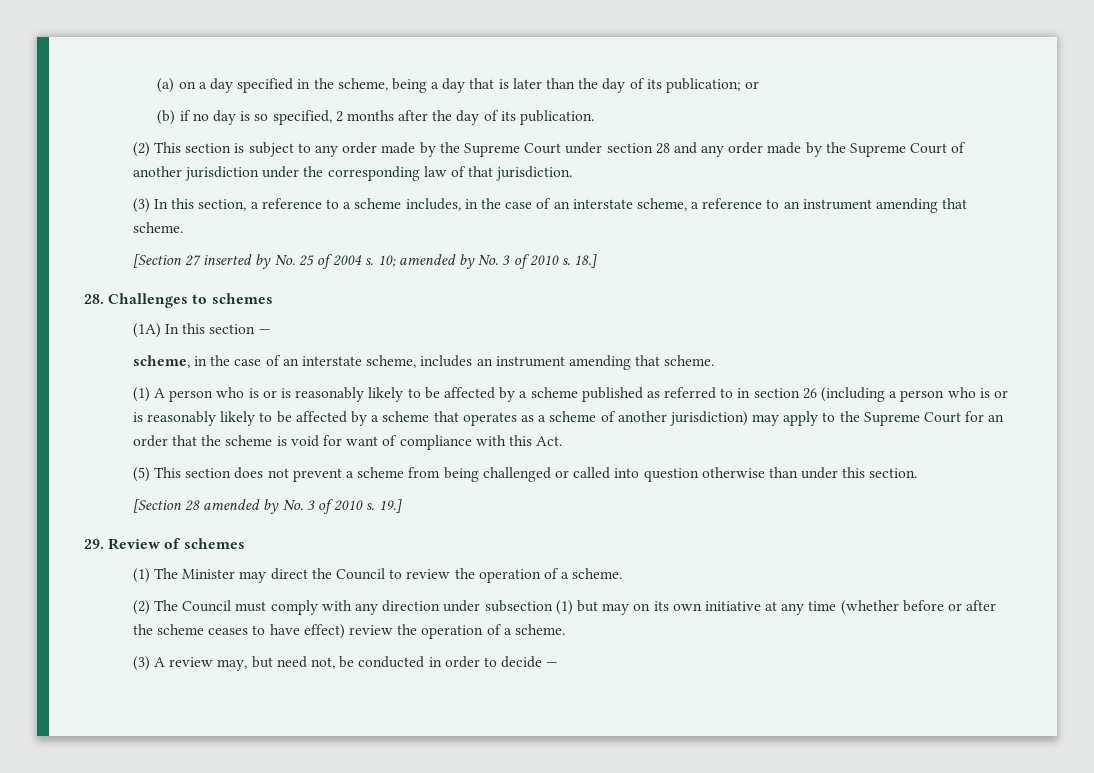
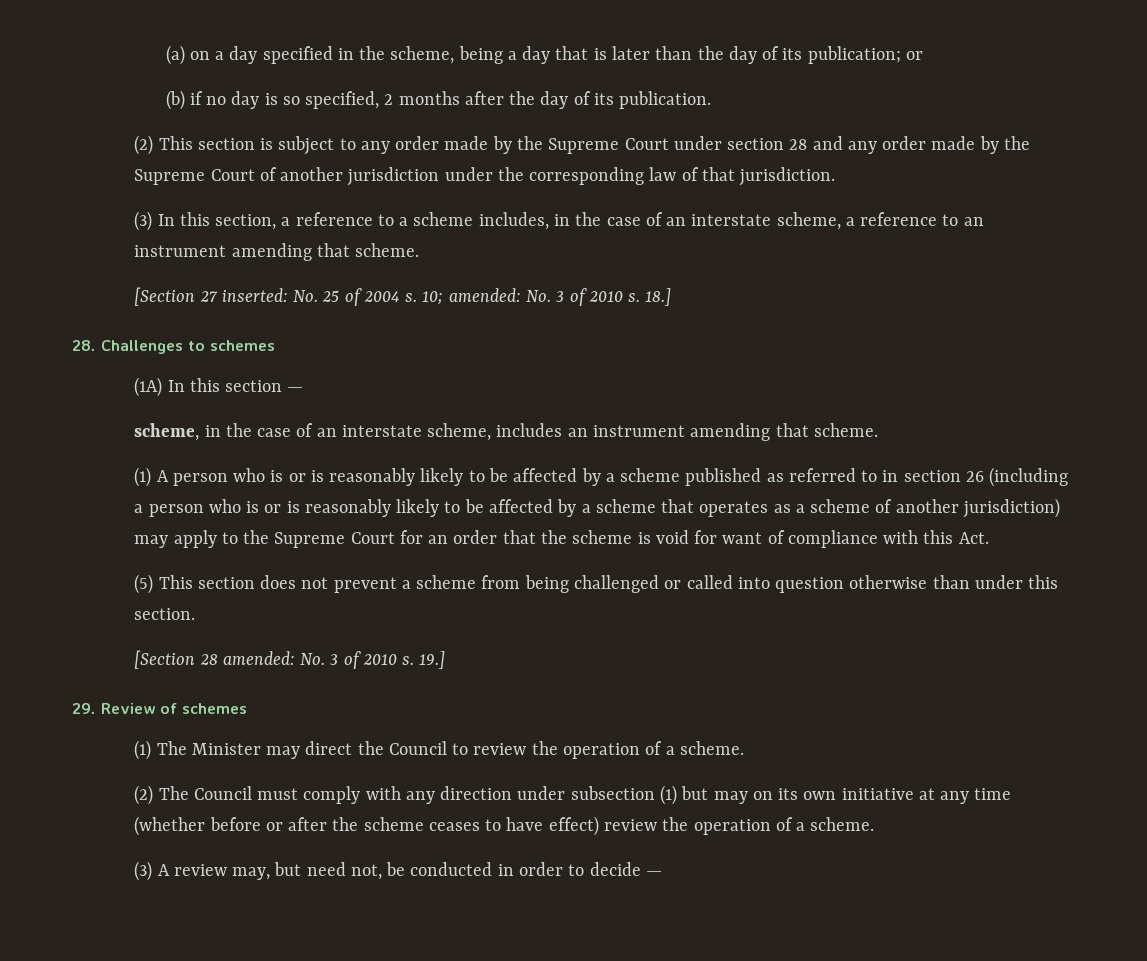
- [Section 27 inserted by No. 25 of 2004 s.
+ [Section 27 inserted: No. 25 of 2004 s.
- 10; amended by No. 3 of 2010 s.
+ 10; amended: No. 3 of 2010 s.
- [Section 28 amended by No. 3 of 2010 s.
+ [Section 28 amended: No. 3 of 2010 s.

